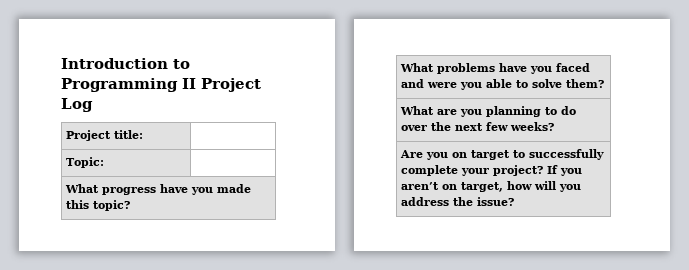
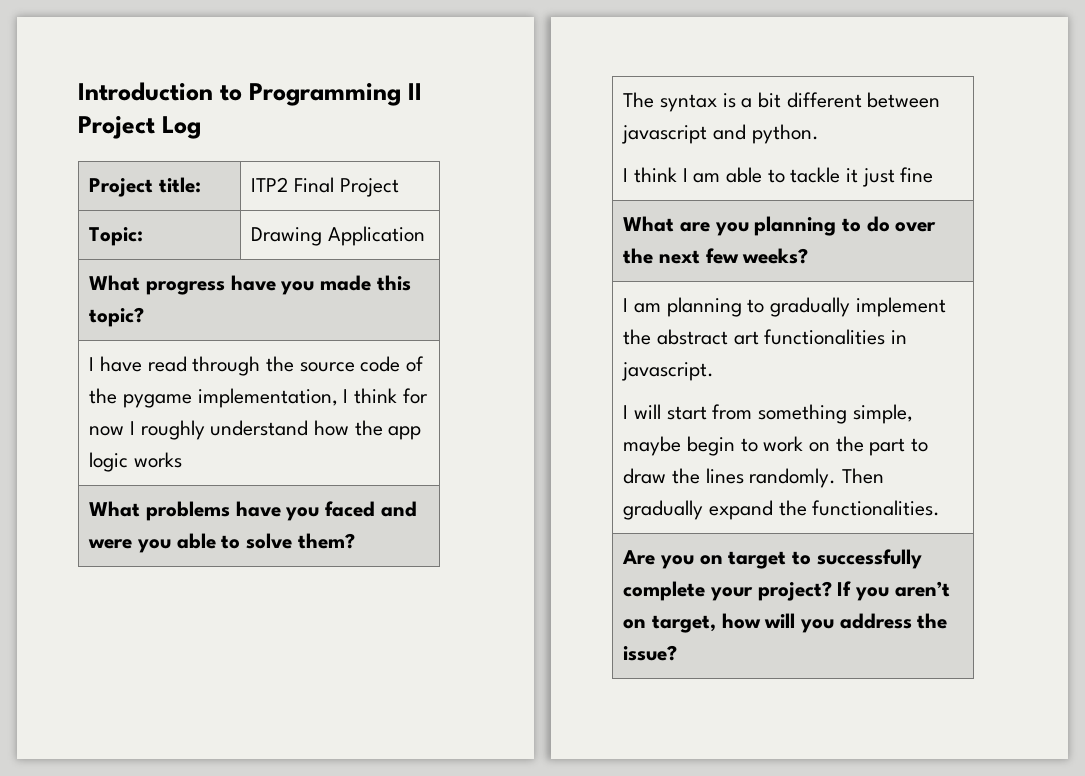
- Project title: |
+ Project title: | ITP2 Final Project
- Topic: |
+ Topic: | Drawing Application
+ I have read through the source code of the pygame implementation, I think for now I roughly understand how the app logic works
+ The syntax is a bit different between javascript and python.
+ I think I am able to tackle it just fine
+ I am planning to gradually implement the abstract art functionalities in javascript.
+ I will start from something simple, maybe begin to work on the part to draw the lines randomly. Then gradually expand the functionalities.

